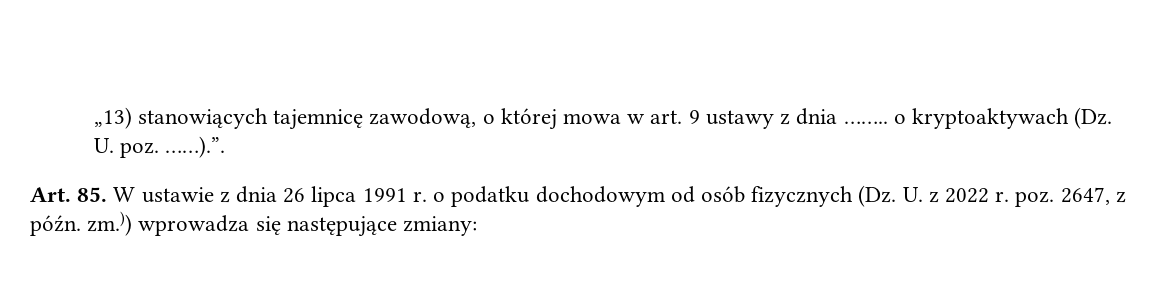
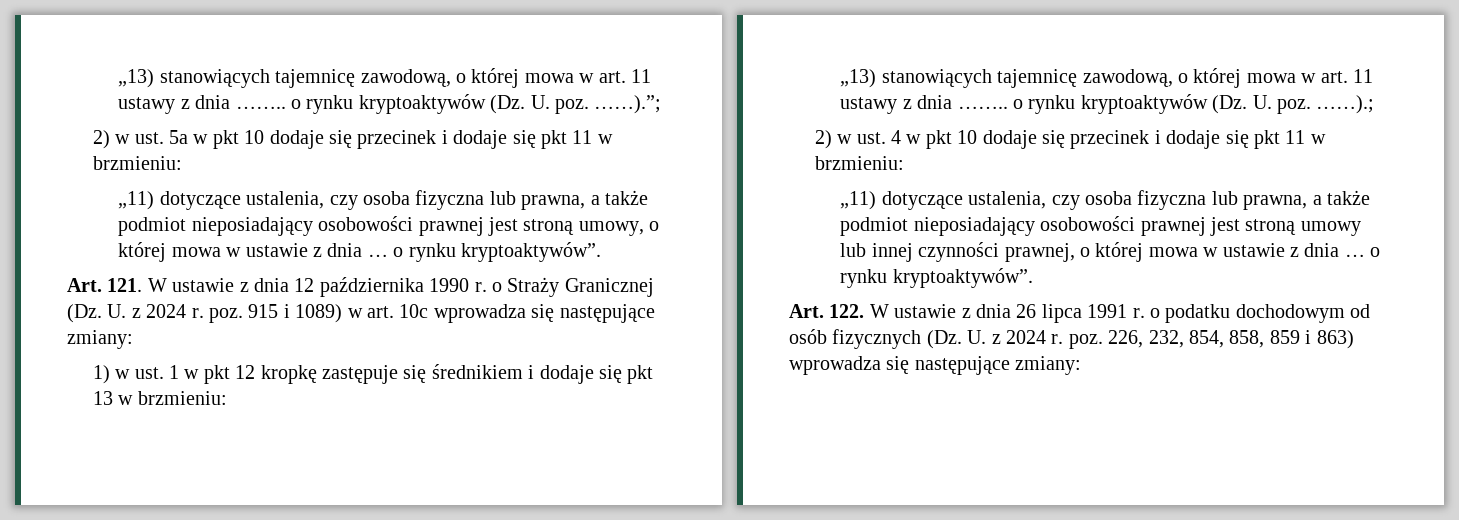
- „13) stanowiących tajemnicę zawodową, o której mowa w art. 9 ustawy z dnia …….. o kryptoaktywach (Dz. U. poz. ……).”.
- Art. 85. W ustawie z dnia 26 lipca 1991 r. o podatku dochodowym od osób fizycznych (Dz. U. z 2022 r. poz. 2647, z późn. zm.)) wprowadza się następujące zmiany:
+ „13) stanowiących tajemnicę zawodową, o której mowa w art. 11 ustawy z dnia …….. o rynku kryptoaktywów (Dz. U. poz. ……).”;
+ 2) w ust. 5a w pkt 10 dodaje się przecinek i dodaje się pkt 11 w brzmieniu:
+ „11) dotyczące ustalenia, czy osoba fizyczna lub prawna, a także podmiot nieposiadający osobowości prawnej jest stroną umowy, o której mowa w ustawie z dnia … o rynku kryptoaktywów”.
+ Art. 121. W ustawie z dnia 12 października 1990 r. o Straży Granicznej (Dz. U. z 2024 r. poz. 915 i 1089) w art. 10c wprowadza się następujące zmiany:
+ 1) w ust. 1 w pkt 12 kropkę zastępuje się średnikiem i dodaje się pkt 13 w brzmieniu:
+ „13) stanowiących tajemnicę zawodową, o której mowa w art. 11 ustawy z dnia …….. o rynku kryptoaktywów (Dz. U. poz. ……).;
+ 2) w ust. 4 w pkt 10 dodaje się przecinek i dodaje się pkt 11 w brzmieniu:
+ „11) dotyczące ustalenia, czy osoba fizyczna lub prawna, a także podmiot nieposiadający osobowości prawnej jest stroną umowy lub innej czynności prawnej, o której mowa w ustawie z dnia … o rynku kryptoaktywów”.
+ Art. 122. W ustawie z dnia 26 lipca 1991 r. o podatku dochodowym od osób fizycznych (Dz. U. z 2024 r. poz. 226, 232, 854, 858, 859 i 863) wprowadza się następujące zmiany:

